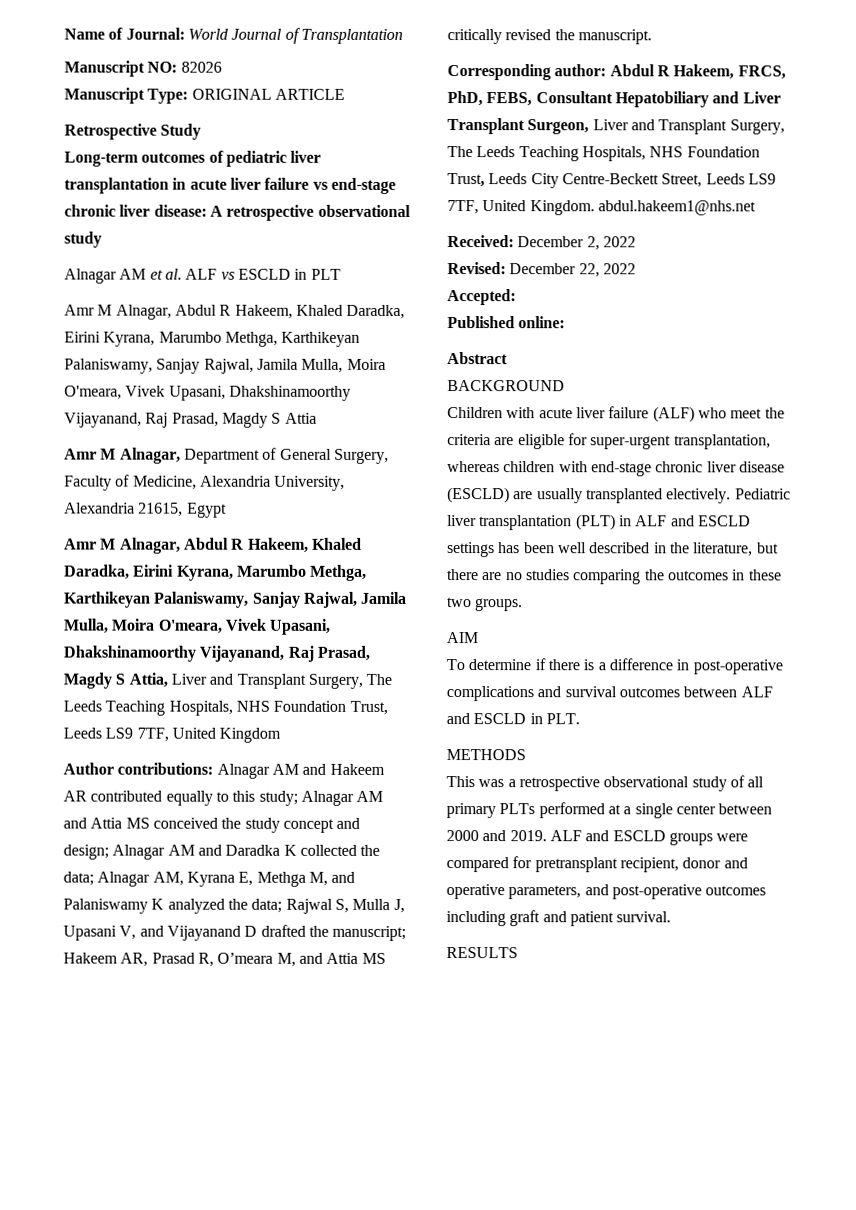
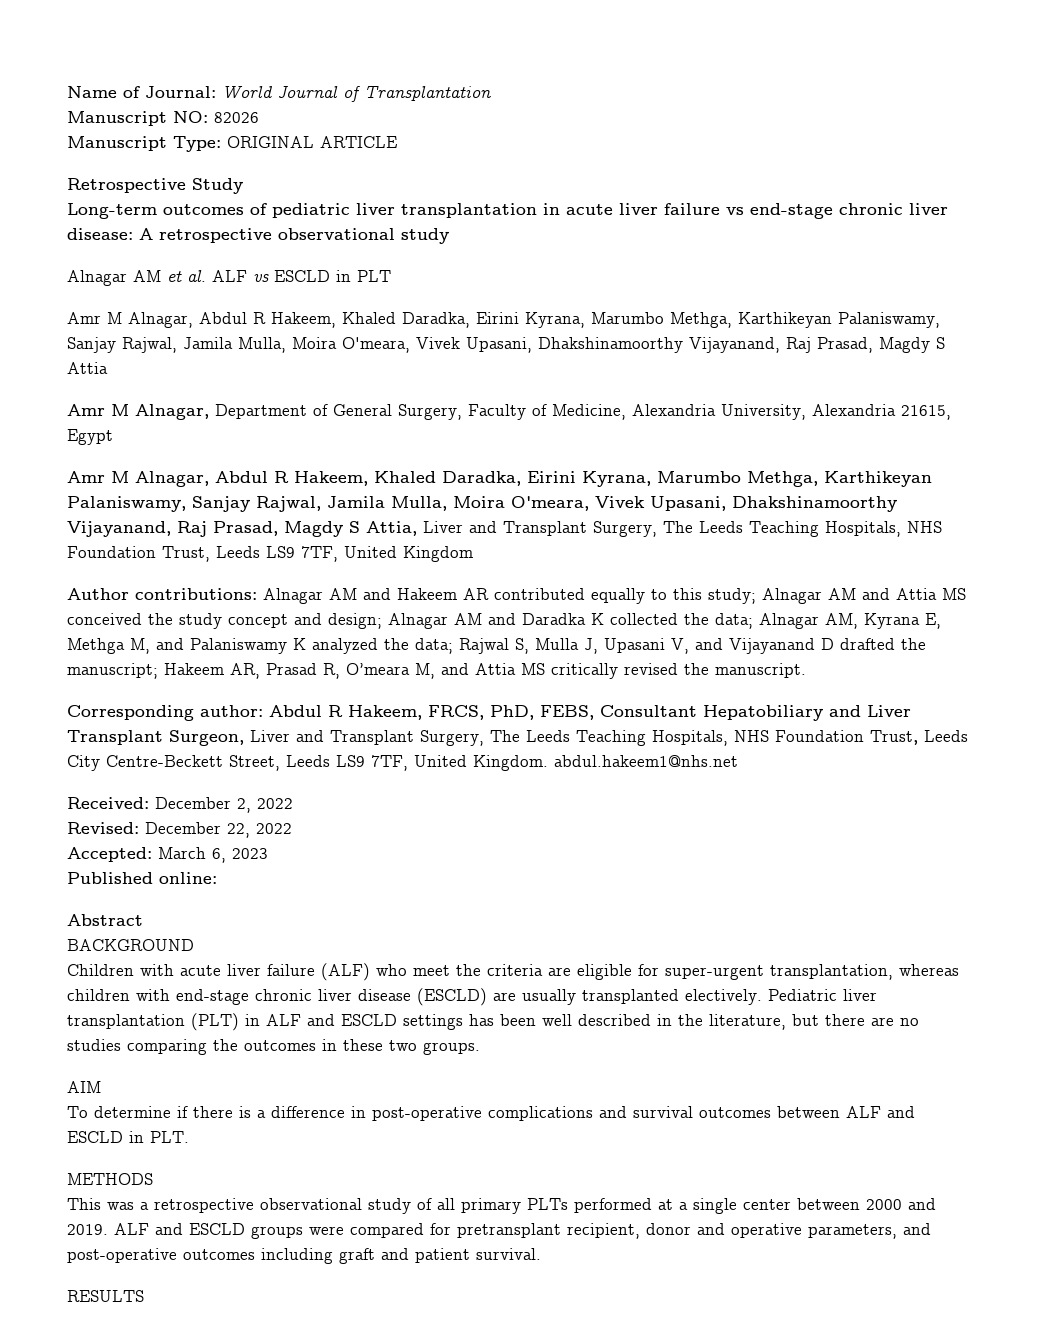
- Accepted:
+ Accepted: March 6, 2023

